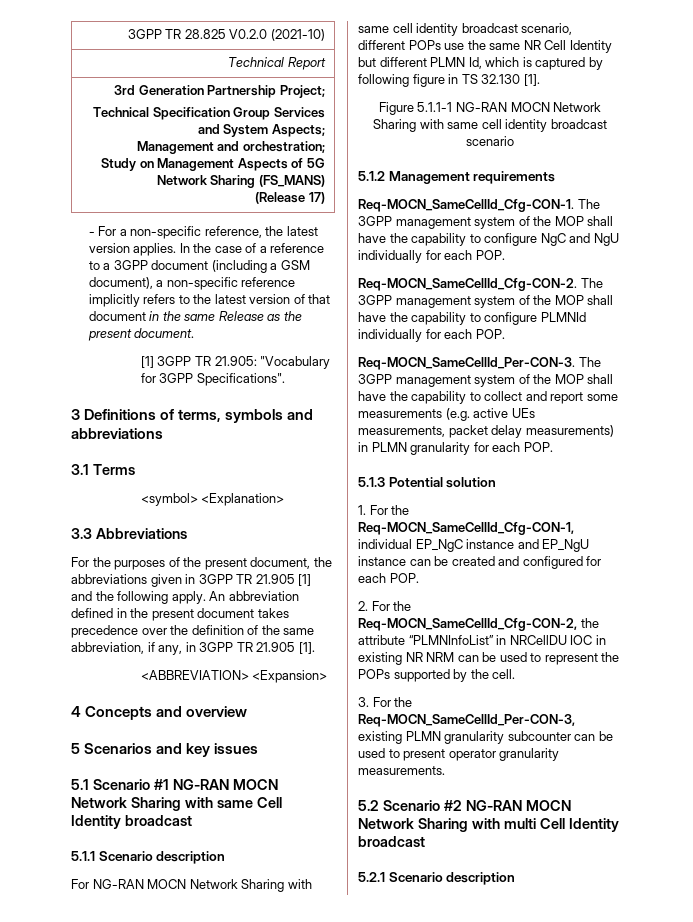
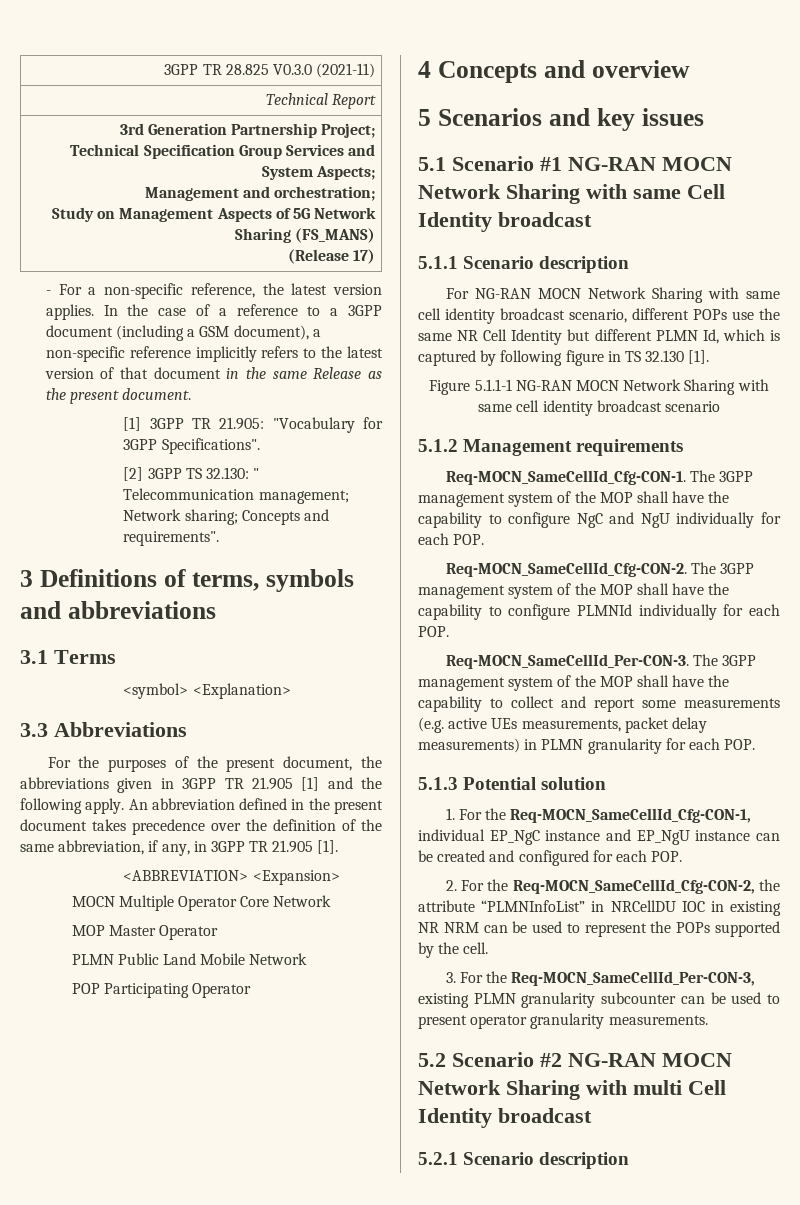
- 3GPP TR 28.825 V0.2.0 (2021-10)
+ 3GPP TR 28.825 V0.3.0 (2021-11)
+ [2] 3GPP TS 32.130: " Telecommunication management; Network sharing; Concepts and requirements".
+ MOCN Multiple Operator Core Network
+ MOP Master Operator
+ PLMN Public Land Mobile Network
+ POP Participating Operator

